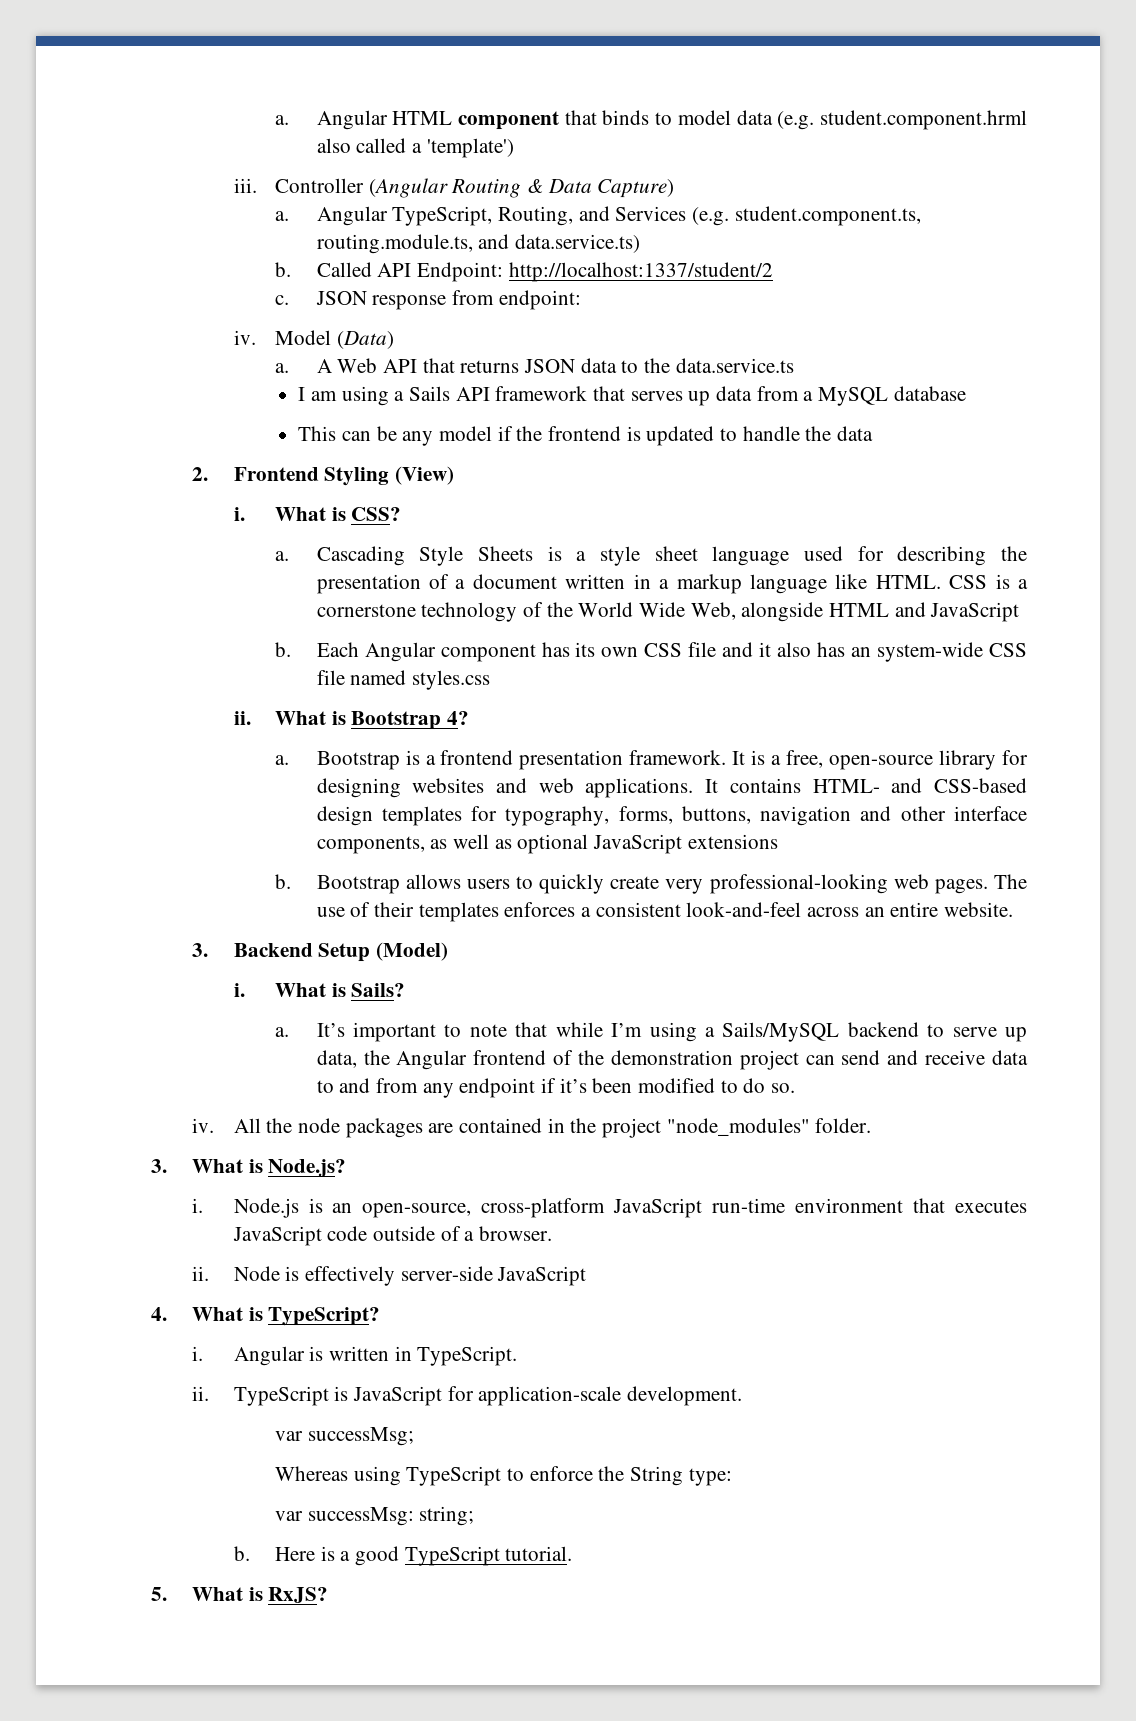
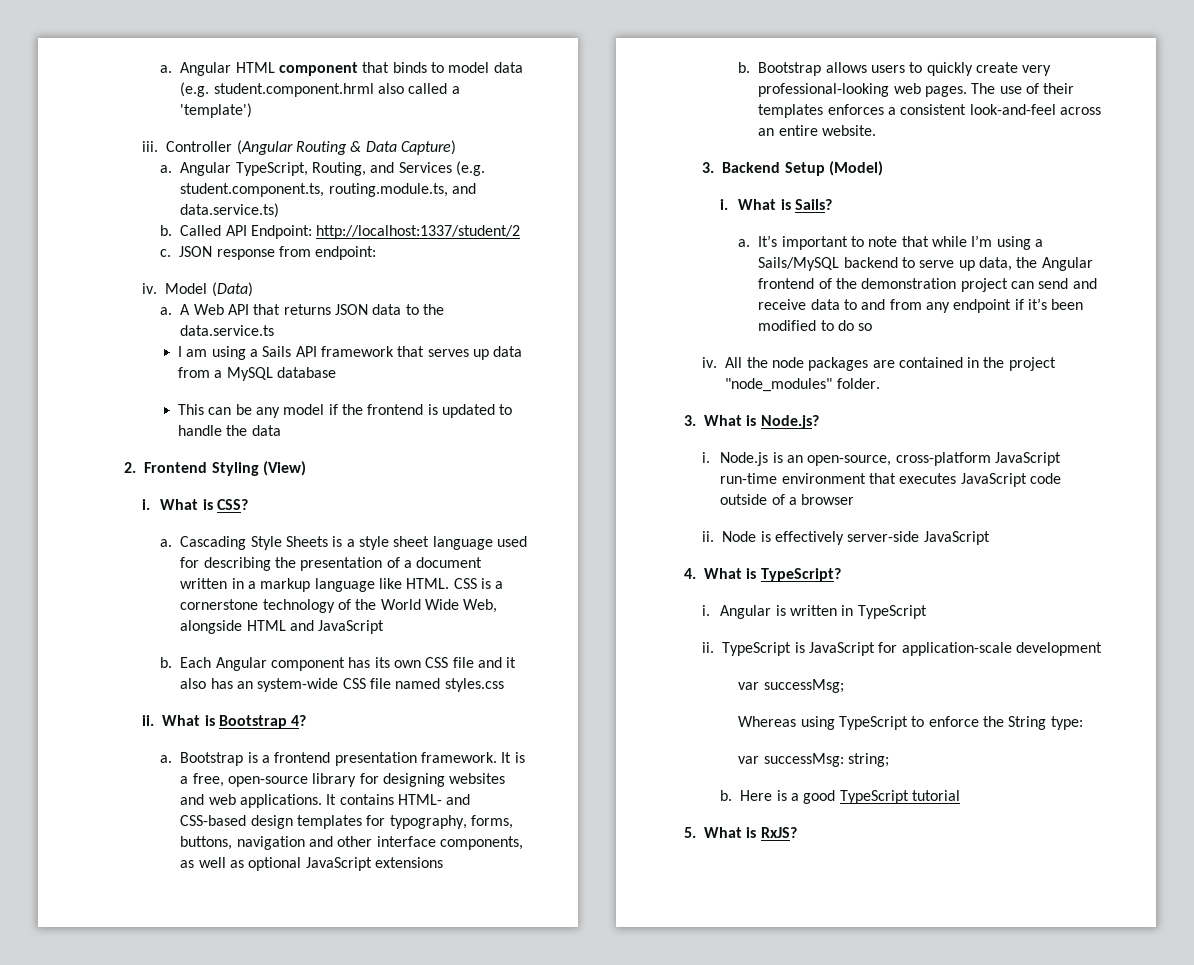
- It’s important to note that while I’m using a Sails/MySQL backend to serve up data, the Angular frontend of the demonstration project can send and receive data to and from any endpoint if it’s been modified to do so.
+ It’s important to note that while I’m using a Sails/MySQL backend to serve up data, the Angular frontend of the demonstration project can send and receive data to and from any endpoint if it’s been modified to do so
- Node.js is an open-source, cross-platform JavaScript run-time environment that executes JavaScript code outside of a browser.
+ Node.js is an open-source, cross-platform JavaScript run-time environment that executes JavaScript code outside of a browser
- Angular is written in TypeScript.
+ Angular is written in TypeScript
- TypeScript is JavaScript for application-scale development.
+ TypeScript is JavaScript for application-scale development
- Here is a good TypeScript tutorial.
+ Here is a good TypeScript tutorial

